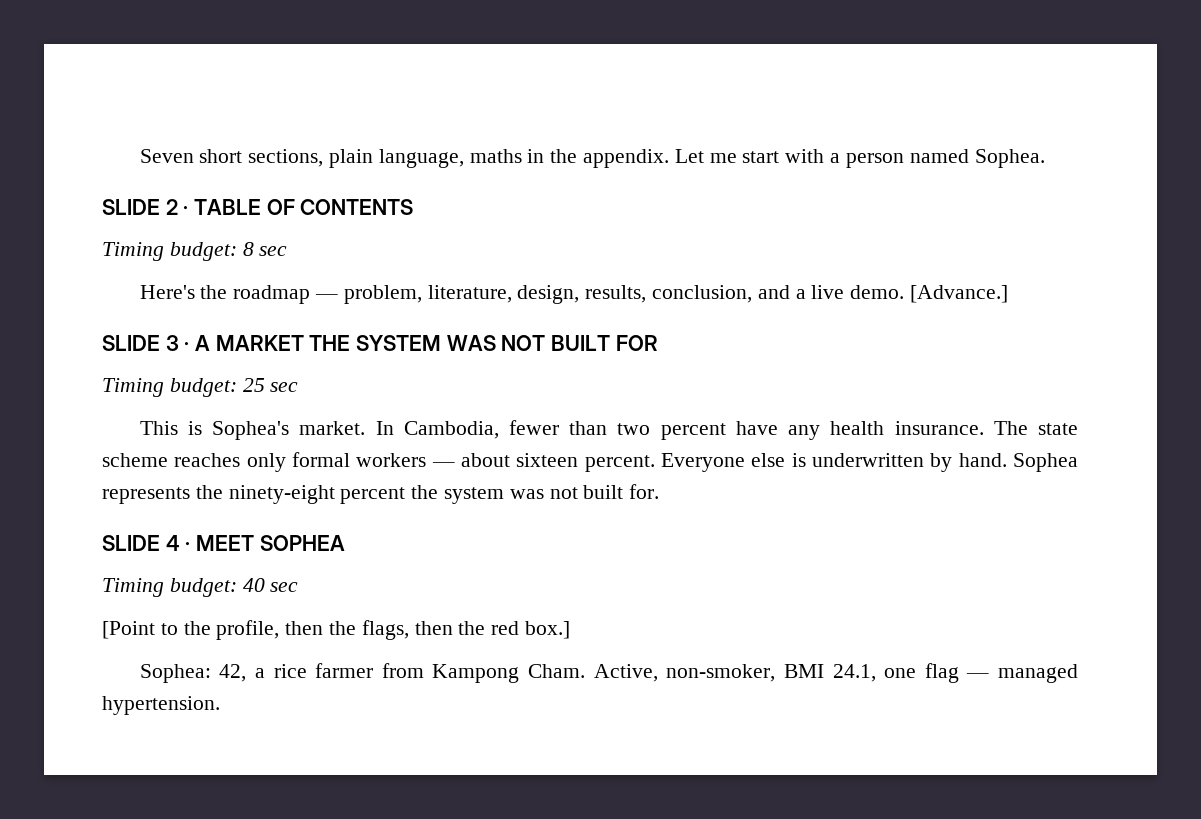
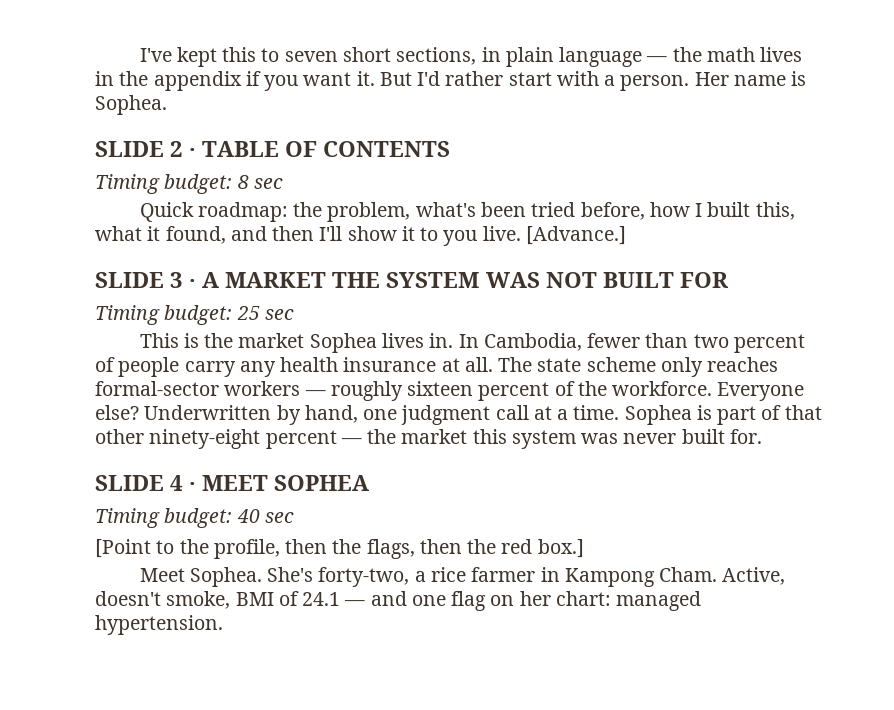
- Seven short sections, plain language, maths in the appendix. Let me start with a person named Sophea.
+ I've kept this to seven short sections, in plain language — the math lives in the appendix if you want it. But I'd rather start with a person. Her name is Sophea.
- Here's the roadmap — problem, literature, design, results, conclusion, and a live demo.
+ Quick roadmap: the problem, what's been tried before, how I built this, what it found, and then I'll show it to you live.
- This is Sophea's market.
+ This is the market Sophea lives in.
- In Cambodia, fewer than two percent have any health insurance. The state scheme reaches only formal workers — about sixteen percent. Everyone else is underwritten by hand. Sophea represents the ninety-eight percent the system was not built for.
+ In Cambodia, fewer than two percent of people carry any health insurance at all. The state scheme only reaches formal-sector workers — roughly sixteen percent of the workforce. Everyone else? Underwritten by hand, one judgment call at a time. Sophea is part of that other ninety-eight percent — the market this system was never built for.
- Sophea: 42, a rice farmer from Kampong Cham.
+ Meet Sophea. She's forty-two, a rice farmer in Kampong Cham.
- Active, non-smoker, BMI 24.1, one flag — managed hypertension.
+ Active, doesn't smoke, BMI of 24.1 — and one flag on her chart: managed hypertension.

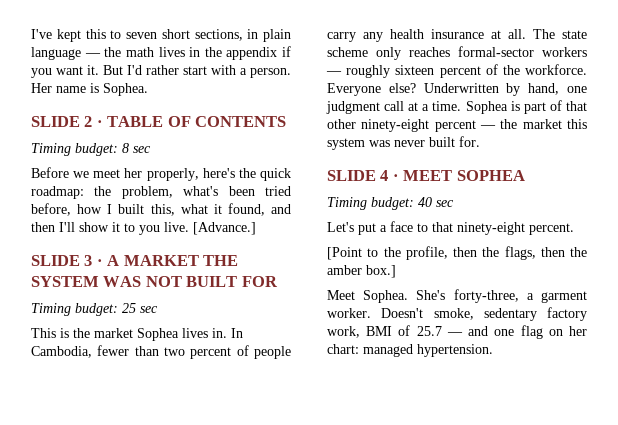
- Quick roadmap: the problem, what's been tried before, how I built this, what it found, and then I'll show it to you live.
+ Before we meet her properly, here's the quick roadmap: the problem, what's been tried before, how I built this, what it found, and then I'll show it to you live.
+ Let's put a face to that ninety-eight percent.
- [Point to the profile, then the flags, then the red box.]
+ [Point to the profile, then the flags, then the amber box.]
- She's forty-two, a rice farmer in Kampong Cham. Active, doesn't smoke, BMI of 24.1 — and one flag on her chart: managed hypertension.
+ She's forty-three, a garment worker. Doesn't smoke, sedentary factory work, BMI of 25.7 — and one flag on her chart: managed hypertension.

